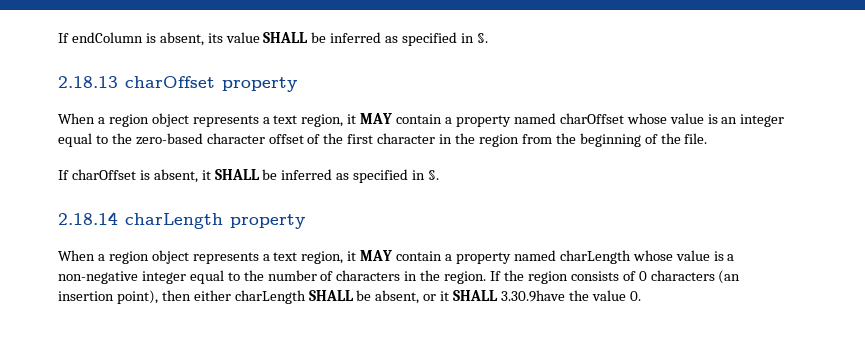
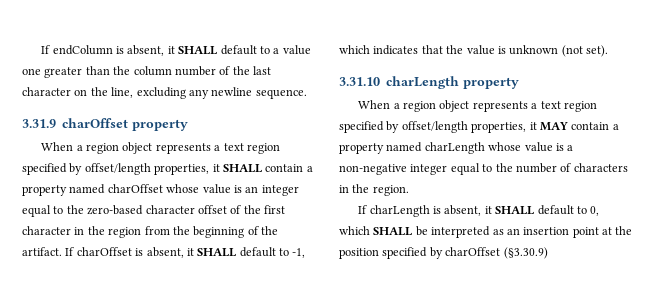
- If endColumn is absent, its value SHALL be inferred as specified in §.
- 2.18.13 charOffset property
+ If endColumn is absent, it SHALL default to a value one greater than the column number of the last character on the line, excluding any newline sequence.
+ 3.31.9 charOffset property
- When a region object represents a text region, it MAY contain a property named charOffset whose value is an integer equal to the zero-based character offset of the first character in the region from the beginning of the file.
- If charOffset is absent, it SHALL be inferred as specified in §.
- 2.18.14 charLength property
+ When a region object represents a text region specified by offset/length properties, it SHALL contain a property named charOffset whose value is an integer equal to the zero-based character offset of the first character in the region from the beginning of the artifact. If charOffset is absent, it SHALL default to -1, which indicates that the value is unknown (not set).
+ 3.31.10 charLength property
- When a region object represents a text region, it MAY contain a property named charLength whose value is a non-negative integer equal to the number of characters in the region. If the region consists of 0 characters (an insertion point), then either charLength SHALL be absent, or it SHALL 3.30.9have the value 0.
+ When a region object represents a text region specified by offset/length properties, it MAY contain a property named charLength whose value is a non-negative integer equal to the number of characters in the region.
+ If charLength is absent, it SHALL default to 0, which SHALL be interpreted as an insertion point at the position specified by charOffset (§3.30.9)

